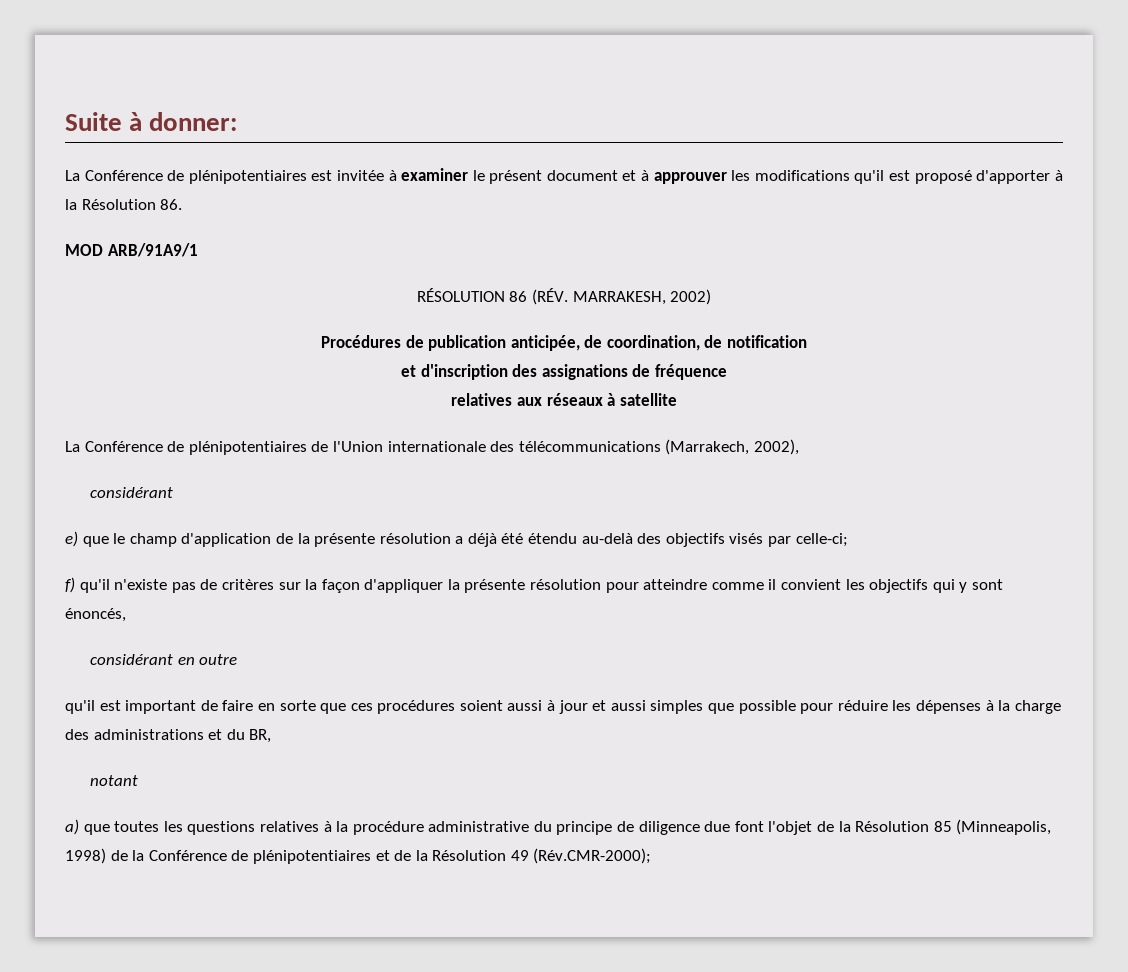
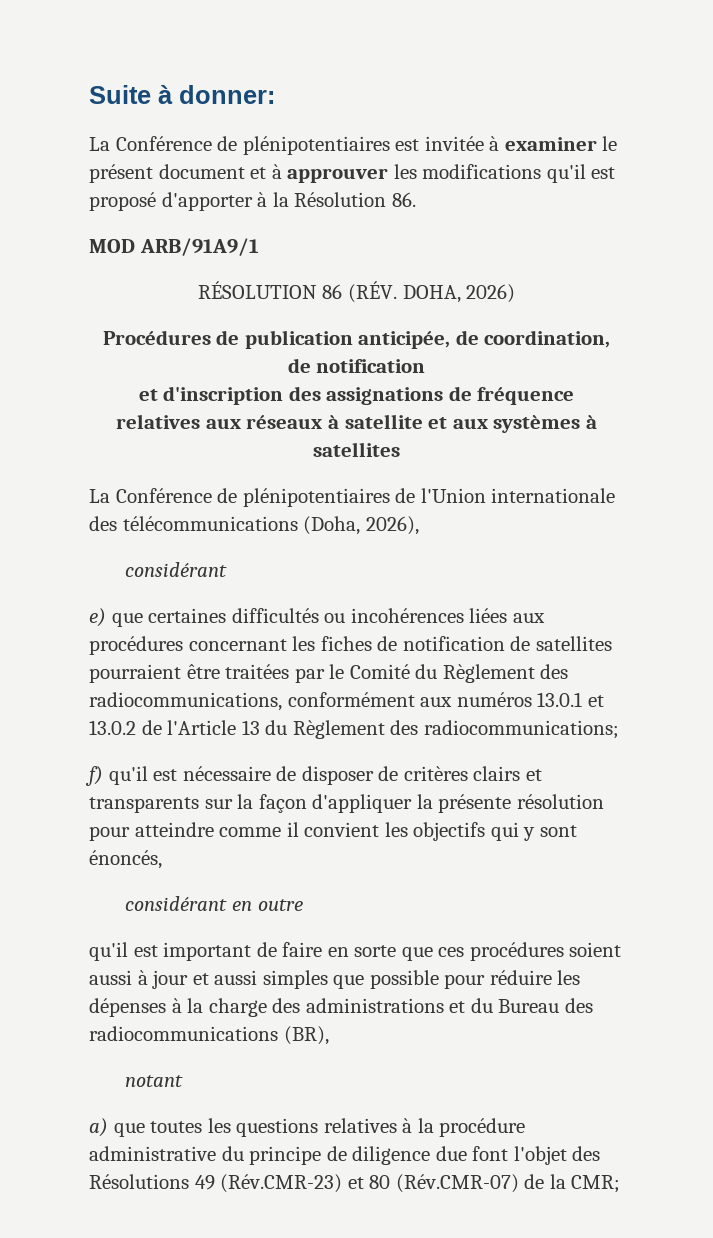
- RÉSOLUTION 86 (RÉV. MARRAKESH, 2002)
+ RÉSOLUTION 86 (RÉV. DOHA, 2026)
- relatives aux réseaux à satellite
+ relatives aux réseaux à satellite et aux systèmes à satellites
- La Conférence de plénipotentiaires de l'Union internationale des télécommunications (Marrakech, 2002),
+ La Conférence de plénipotentiaires de l'Union internationale des télécommunications (Doha, 2026),
- e) que le champ d'application de la présente résolution a déjà été étendu au-delà des objectifs visés par celle-ci;
- f) qu'il n'existe pas de critères sur la façon d'appliquer la présente résolution pour atteindre comme il convient les objectifs qui y sont énoncés,
+ e) que certaines difficultés ou incohérences liées aux procédures concernant les fiches de notification de satellites pourraient être traitées par le Comité du Règlement des radiocommunications, conformément aux numéros 13.0.1 et 13.0.2 de l'Article 13 du Règlement des radiocommunications;
+ f) qu'il est nécessaire de disposer de critères clairs et transparents sur la façon d'appliquer la présente résolution pour atteindre comme il convient les objectifs qui y sont énoncés,
- qu'il est important de faire en sorte que ces procédures soient aussi à jour et aussi simples que possible pour réduire les dépenses à la charge des administrations et du BR,
+ qu'il est important de faire en sorte que ces procédures soient aussi à jour et aussi simples que possible pour réduire les dépenses à la charge des administrations et du Bureau des radiocommunications (BR),
- a) que toutes les questions relatives à la procédure administrative du principe de diligence due font l'objet de la Résolution 85 (Minneapolis, 1998) de la Conférence de plénipotentiaires et de la Résolution 49 (Rév.CMR-2000);
+ a) que toutes les questions relatives à la procédure administrative du principe de diligence due font l'objet des Résolutions 49 (Rév.CMR-23) et 80 (Rév.CMR-07) de la CMR;

